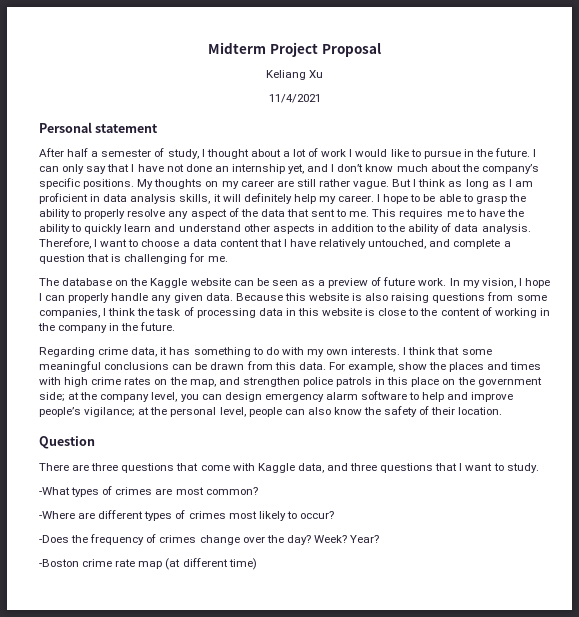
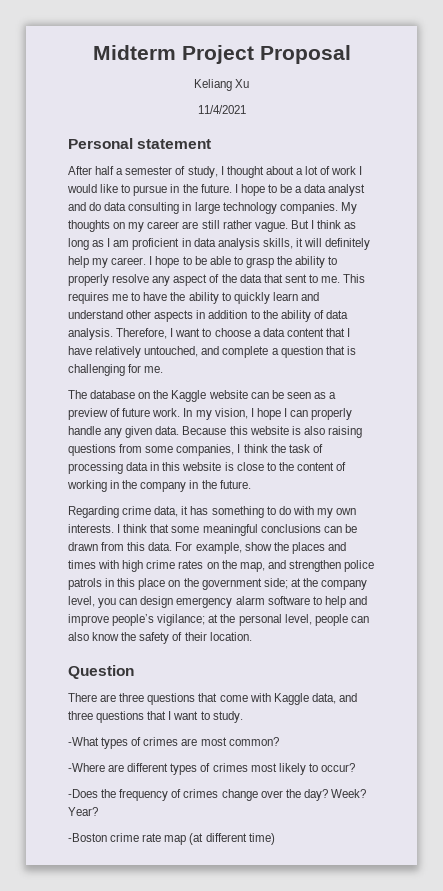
- I can only say that I have not done an internship yet, and I don’t know much about the company’s specific positions.
+ I hope to be a data analyst and do data consulting in large technology companies.

